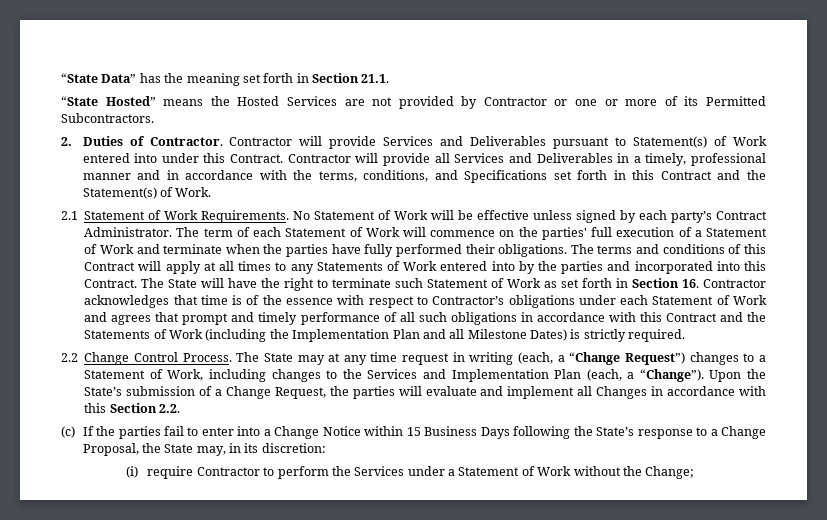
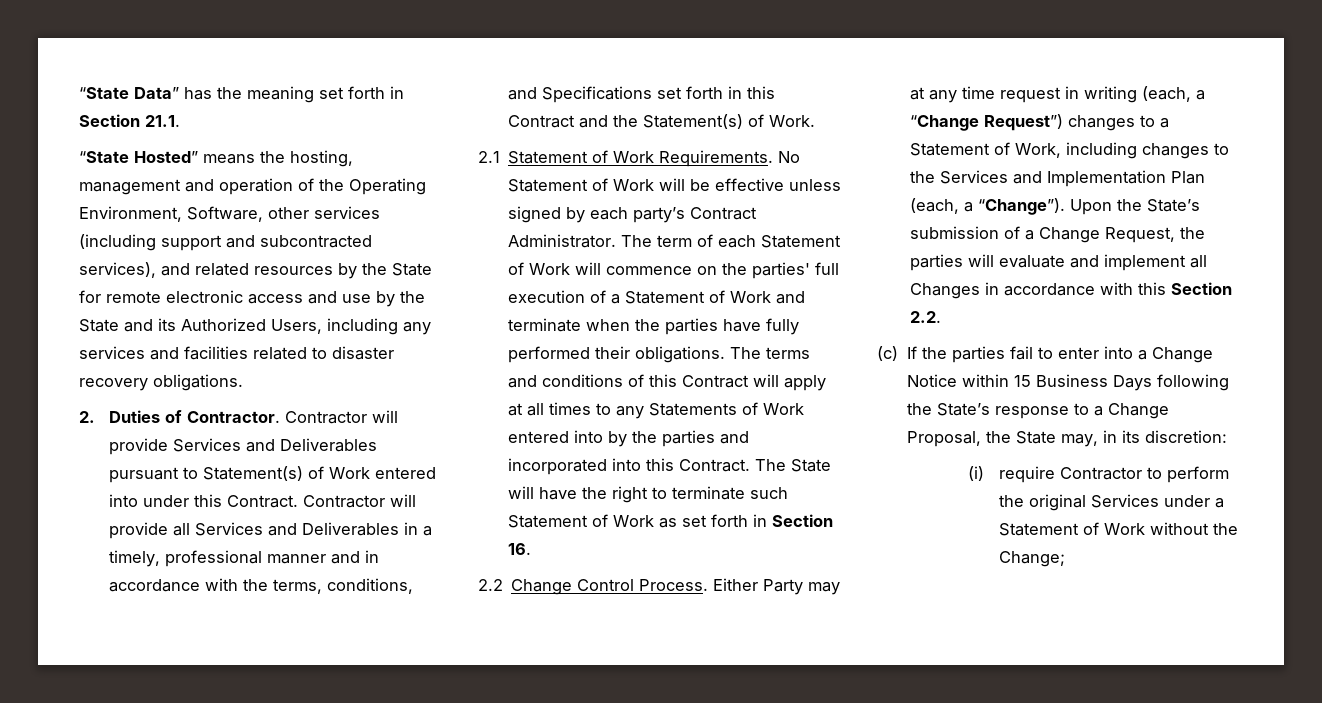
- “State Hosted” means the Hosted Services are not provided by Contractor or one or more of its Permitted Subcontractors.
+ “State Hosted” means the hosting, management and operation of the Operating Environment, Software, other services (including support and subcontracted services), and related resources by the State for remote electronic access and use by the State and its Authorized Users, including any services and facilities related to disaster recovery obligations.
- The State will have the right to terminate such Statement of Work as set forth in Section 16. Contractor acknowledges that time is of the essence with respect to Contractor’s obligations under each Statement of Work and agrees that prompt and timely performance of all such obligations in accordance with this Contract and the Statements of Work (including the Implementation Plan and all Milestone Dates) is strictly required.
+ The State will have the right to terminate such Statement of Work as set forth in Section 16.
- The State may at any time request in writing (each, a “Change Request”) changes to a Statement of Work, including changes to the Services and Implementation Plan (each, a “Change”).
+ Either Party may at any time request in writing (each, a “Change Request”) changes to a Statement of Work, including changes to the Services and Implementation Plan (each, a “Change”).
- (i) require Contractor to perform the Services under a Statement of Work without the Change;
+ (i) require Contractor to perform the original Services under a Statement of Work without the Change;

